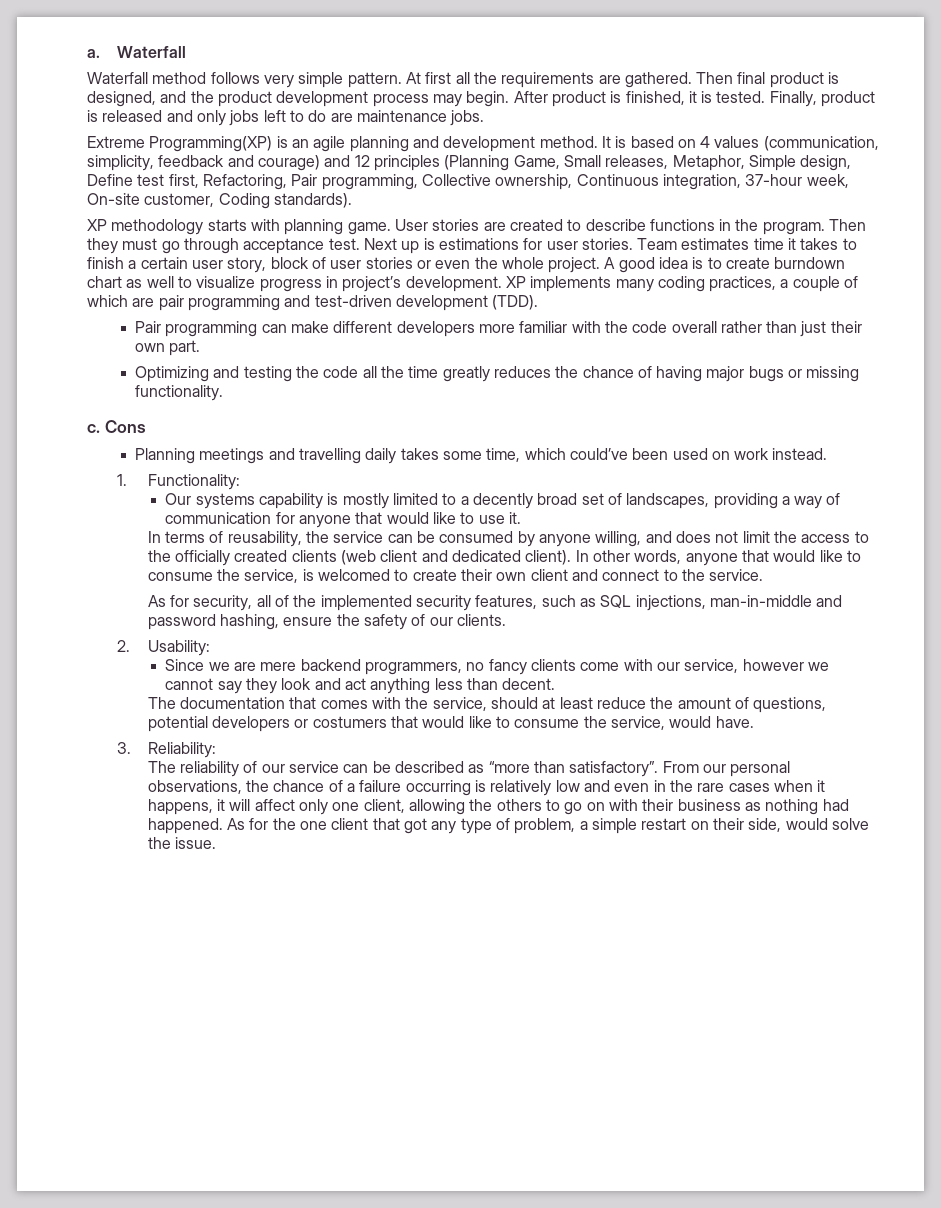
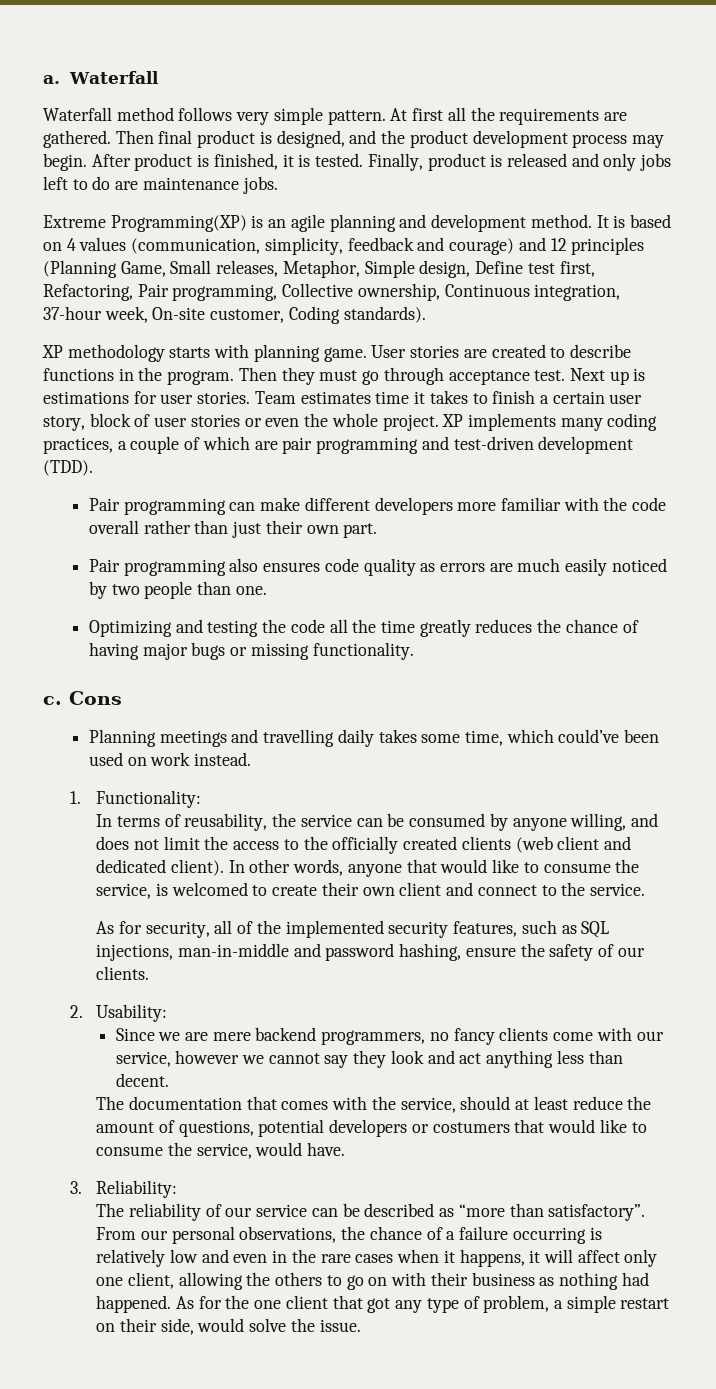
- A good idea is to create burndown chart as well to visualize progress in project’s development.
+ Pair programming also ensures code quality as errors are much easily noticed by two people than one.
- Our systems capability is mostly limited to a decently broad set of landscapes, providing a way of communication for anyone that would like to use it.

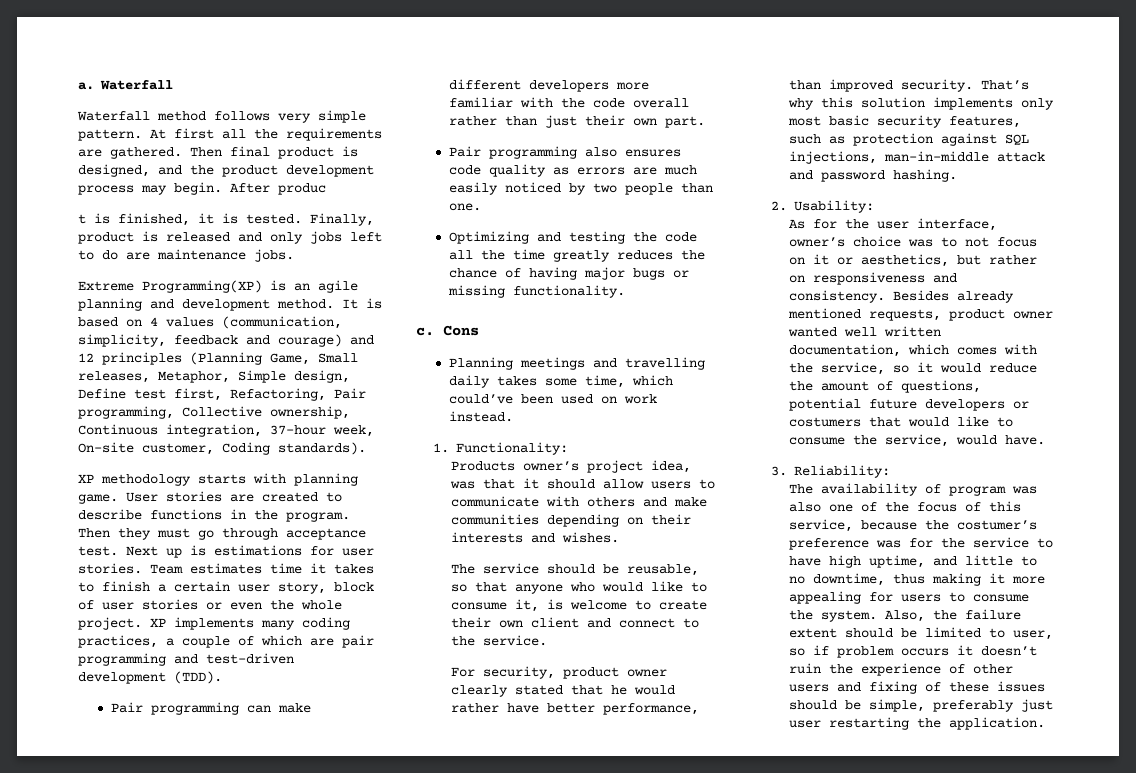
- After product is finished, it is tested.
+ After produc
+ t is finished, it is tested.
- In terms of reusability, the service can be consumed by anyone willing, and does not limit the access to the officially created clients (web client and dedicated client). In other words, anyone that would like to consume the service, is welcomed to create their own client and connect to the service.
+ Products owner’s project idea, was that it should allow users to communicate with others and make communities depending on their interests and wishes.
+ The service should be reusable, so that anyone who would like to consume it, is welcome to create their own client and connect to the service.
- As for security, all of the implemented security features, such as SQL injections, man-in-middle and password hashing, ensure the safety of our clients.
+ For security, product owner clearly stated that he would rather have better performance, than improved security. That’s why this solution implements only most basic security features, such as protection against SQL injections, man-in-middle attack and password hashing.
  2. Usability:
- Since we are mere backend programmers, no fancy clients come with our service, however we cannot say they look and act anything less than decent.
- The documentation that comes with the service, should at least reduce the amount of questions, potential developers or costumers that would like to consume the service, would have.
+ As for the user interface, owner’s choice was to not focus on it or aesthetics, but rather on responsiveness and consistency. Besides already mentioned requests, product owner wanted well written documentation, which comes with the service, so it would reduce the amount of questions, potential future developers or costumers that would like to consume the service, would have.
- The reliability of our service can be described as “more than satisfactory”. From our personal observations, the chance of a failure occurring is relatively low and even in the rare cases when it happens, it will affect only one client, allowing the others to go on with their business as nothing had happened. As for the one client that got any type of problem, a simple restart on their side, would solve the issue.
+ The availability of program was also one of the focus of this service, because the costumer’s preference was for the service to have high uptime, and little to no downtime, thus making it more appealing for users to consume the system. Also, the failure extent should be limited to user, so if problem occurs it doesn’t ruin the experience of other users and fixing of these issues should be simple, preferably just user restarting the application.

